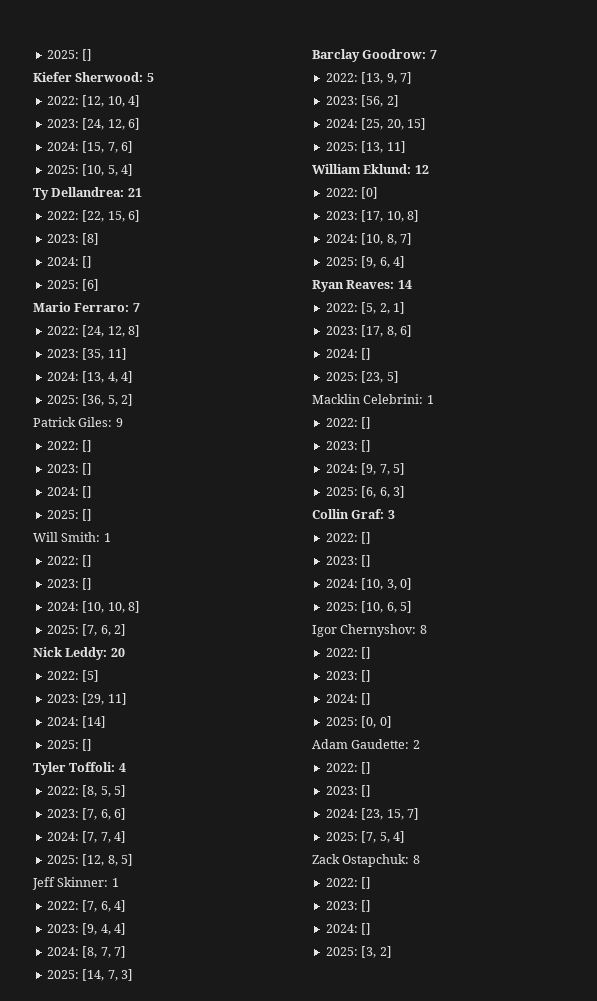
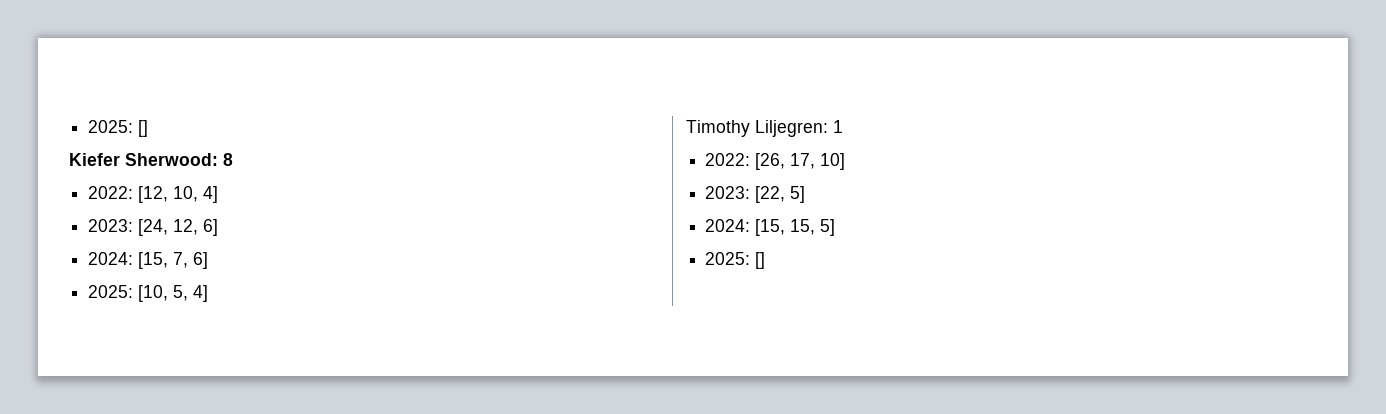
- Kiefer Sherwood: 5
+ Kiefer Sherwood: 8
- Ty Dellandrea: 21
- 2022: [22, 15, 6]
- 2023: [8]
- 2024: []
- 2025: [6]
- Mario Ferraro: 7
- 2022: [24, 12, 8]
- 2023: [35, 11]
- 2024: [13, 4, 4]
- 2025: [36, 5, 2]
- Patrick Giles: 9
- 2022: []
- 2023: []
- 2024: []
+ Timothy Liljegren: 1
+ 2022: [26, 17, 10]
+ 2023: [22, 5]
+ 2024: [15, 15, 5]
  2025: []
- Will Smith: 1
- 2022: []
- 2023: []
- 2024: [10, 10, 8]
- 2025: [7, 6, 2]
- Nick Leddy: 20
- 2022: [5]
- 2023: [29, 11]
- 2024: [14]
- 2025: []
- Tyler Toffoli: 4
- 2022: [8, 5, 5]
- 2023: [7, 6, 6]
- 2024: [7, 7, 4]
- 2025: [12, 8, 5]
- Jeff Skinner: 1
- 2022: [7, 6, 4]
- 2023: [9, 4, 4]
- 2024: [8, 7, 7]
- 2025: [14, 7, 3]
- Barclay Goodrow: 7
- 2022: [13, 9, 7]
- 2023: [56, 2]
- 2024: [25, 20, 15]
- 2025: [13, 11]
- William Eklund: 12
- 2022: [0]
- 2023: [17, 10, 8]
- 2024: [10, 8, 7]
- 2025: [9, 6, 4]
- Ryan Reaves: 14
- 2022: [5, 2, 1]
- 2023: [17, 8, 6]
- 2024: []
- 2025: [23, 5]
- Macklin Celebrini: 1
- 2022: []
- 2023: []
- 2024: [9, 7, 5]
- 2025: [6, 6, 3]
- Collin Graf: 3
- 2022: []
- 2023: []
- 2024: [10, 3, 0]
- 2025: [10, 6, 5]
- Igor Chernyshov: 8
- 2022: []
- 2023: []
- 2024: []
- 2025: [0, 0]
- Adam Gaudette: 2
- 2022: []
- 2023: []
- 2024: [23, 15, 7]
- 2025: [7, 5, 4]
- Zack Ostapchuk: 8
- 2022: []
- 2023: []
- 2024: []
- 2025: [3, 2]

